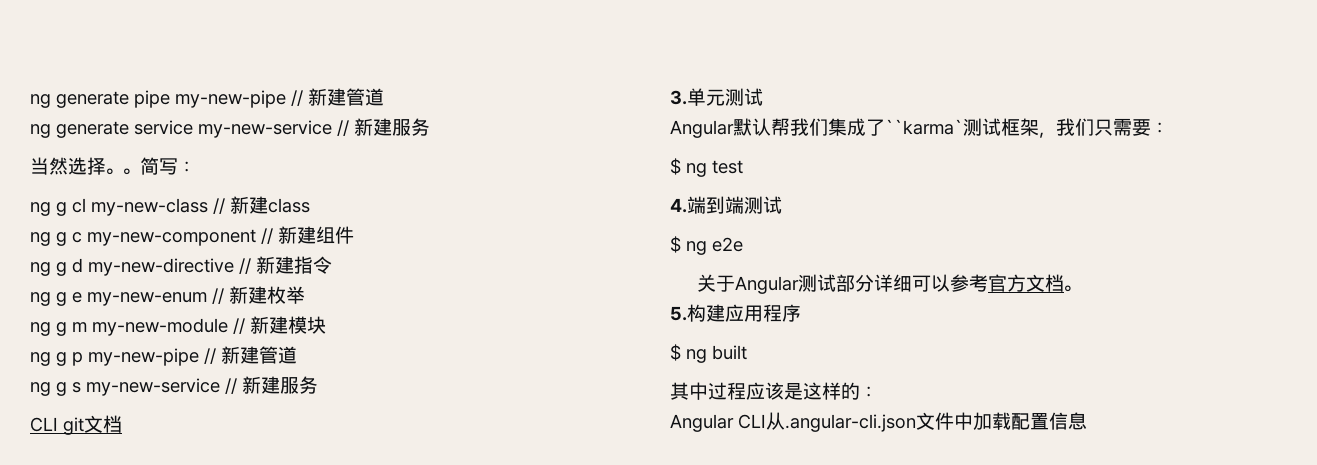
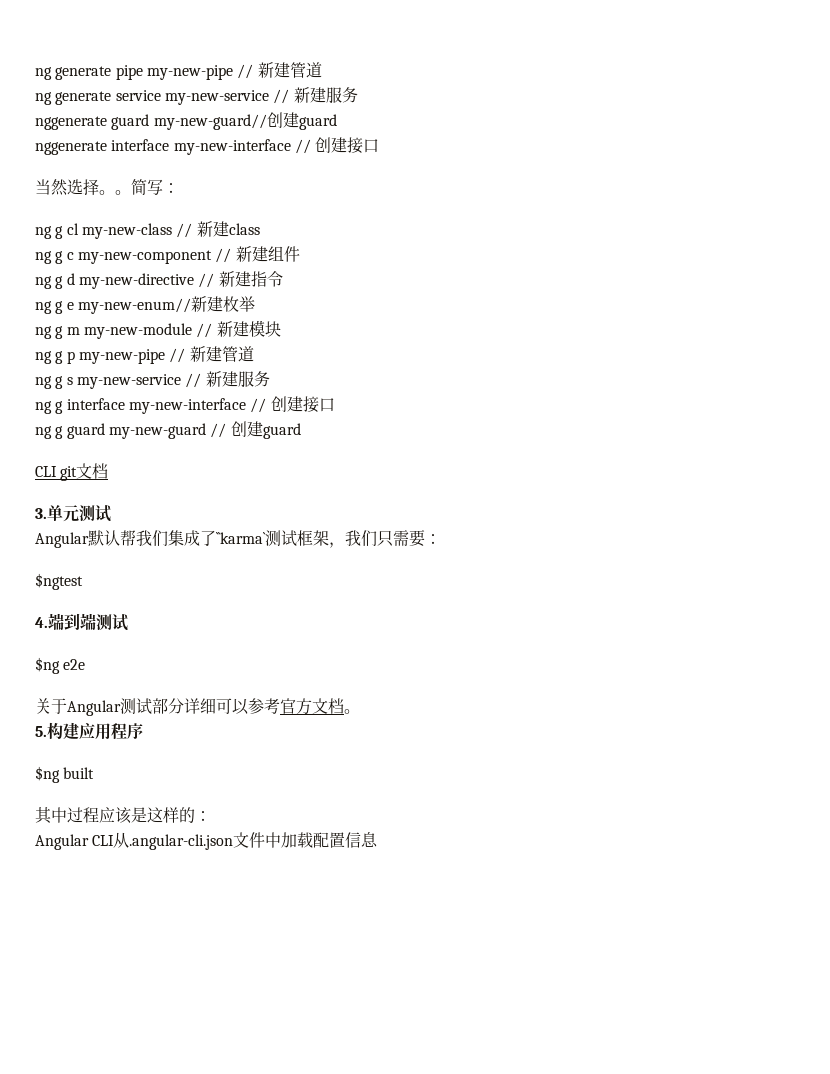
+ nggenerate guard my-new-guard//创建guard
+ nggenerate interface my-new-interface // 创建接口
- ng g e my-new-enum // 新建枚举
+ ng g e my-new-enum//新建枚举
+ ng g interface my-new-interface // 创建接口
+ ng g guard my-new-guard // 创建guard
- $ ng test
+ $ngtest
- $ ng e2e
+ $ng e2e
- $ ng built
+ $ng built

